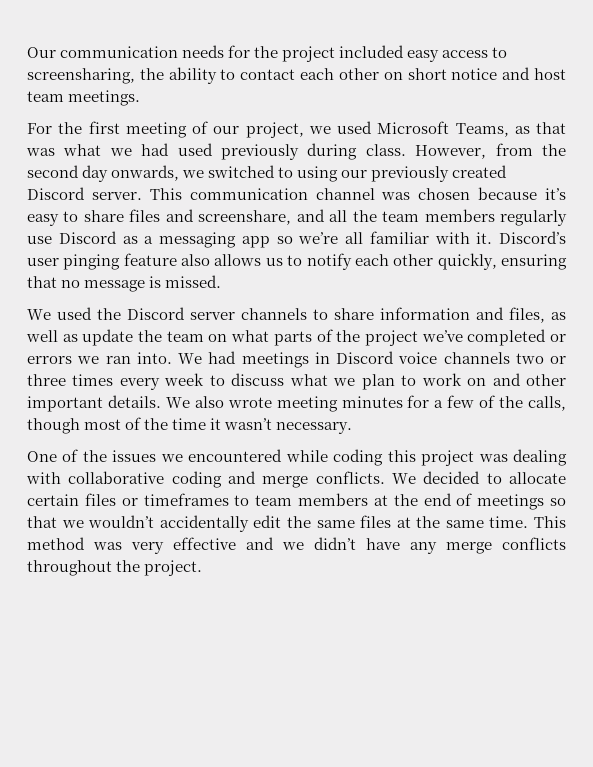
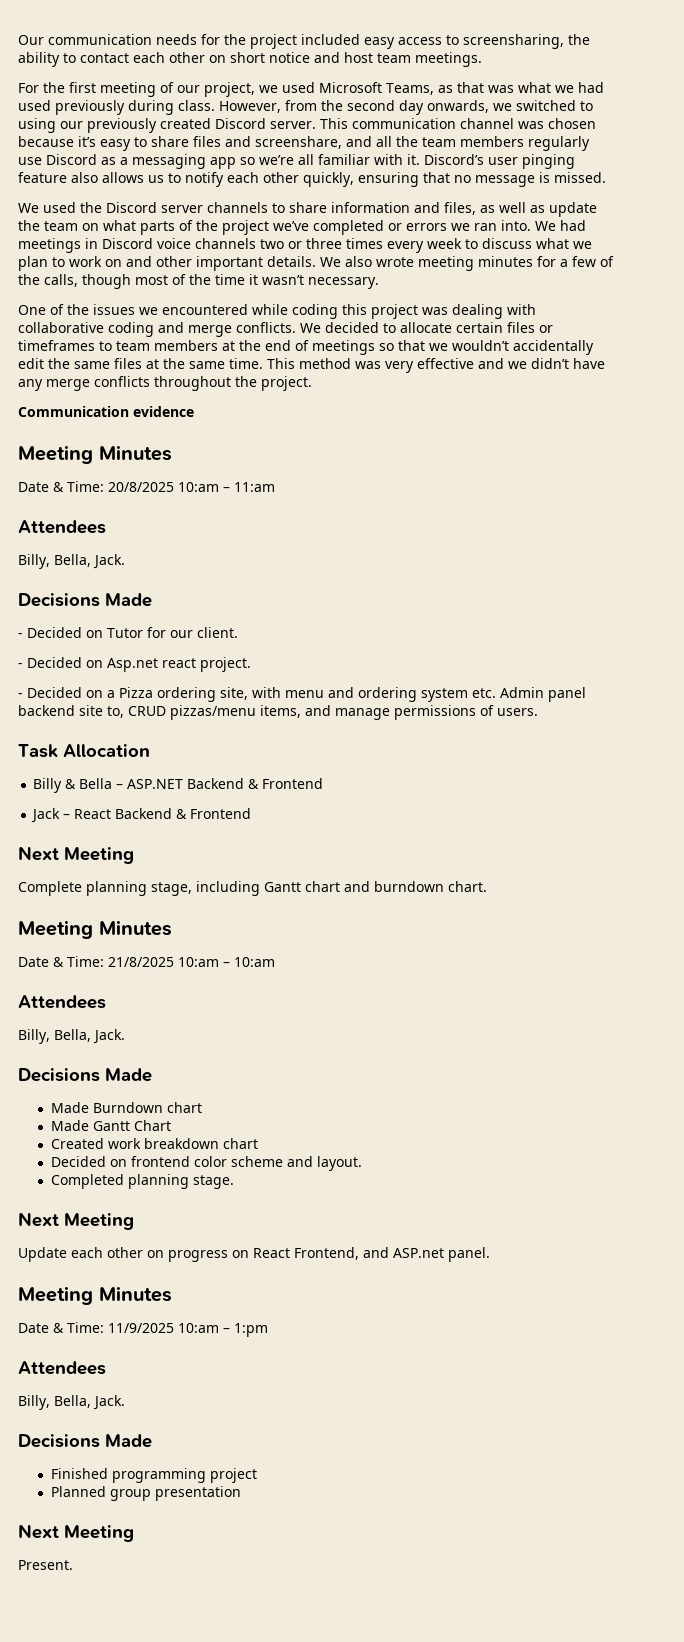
+ Communication evidence
+ Meeting Minutes
+ Date & Time: 20/8/2025 10:am – 11:am
+ Attendees
+ Billy, Bella, Jack.
+ Decisions Made
+ - Decided on Tutor for our client.
+ - Decided on Asp.net react project.
+ - Decided on a Pizza ordering site, with menu and ordering system etc. Admin panel backend site to, CRUD pizzas/menu items, and manage permissions of users.
+ Task Allocation
+ Billy & Bella – ASP.NET Backend & Frontend
+ Jack – React Backend & Frontend
+ Next Meeting
+ Complete planning stage, including Gantt chart and burndown chart.
+ Meeting Minutes
+ Date & Time: 21/8/2025 10:am – 10:am
+ Attendees
+ Billy, Bella, Jack.
+ Decisions Made
+ Made Burndown chart
+ Made Gantt Chart
+ Created work breakdown chart
+ Decided on frontend color scheme and layout.
+ Completed planning stage.
+ Next Meeting
+ Update each other on progress on React Frontend, and ASP.net panel.
+ Meeting Minutes
+ Date & Time: 11/9/2025 10:am – 1:pm
+ Attendees
+ Billy, Bella, Jack.
+ Decisions Made
+ Finished programming project
+ Planned group presentation
+ Next Meeting
+ Present.

